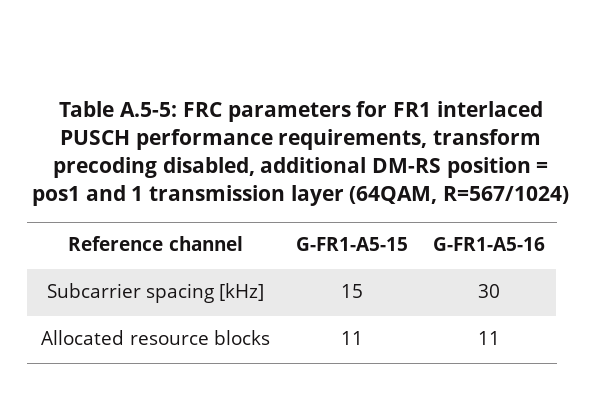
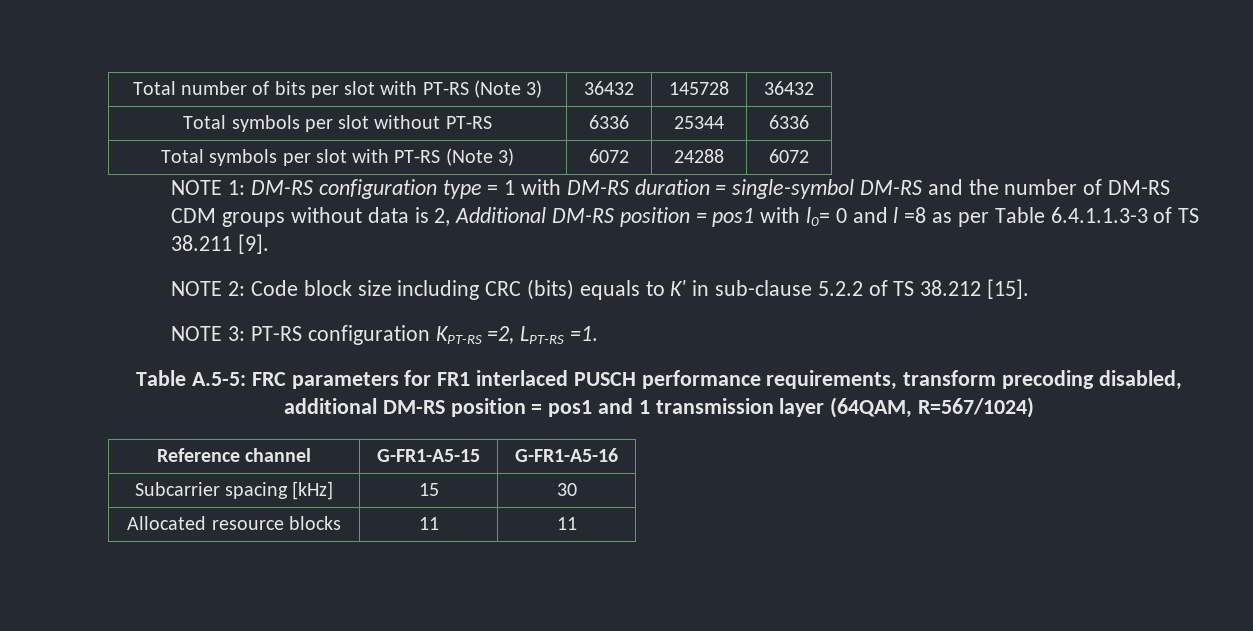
+ Total number of bits per slot with PT-RS (Note 3) | 36432 | 145728 | 36432
+ Total symbols per slot without PT-RS | 6336 | 25344 | 6336
+ Total symbols per slot with PT-RS (Note 3) | 6072 | 24288 | 6072
+ NOTE 1: DM-RS configuration type = 1 with DM-RS duration = single-symbol DM-RS and the number of DM-RS CDM groups without data is 2, Additional DM-RS position = pos1 with l0= 0 and l =8 as per Table 6.4.1.1.3-3 of TS 38.211 [9].
+ NOTE 2: Code block size including CRC (bits) equals to K' in sub-clause 5.2.2 of TS 38.212 [15].
+ NOTE 3: PT-RS configuration KPT-RS =2, LPT-RS =1.

